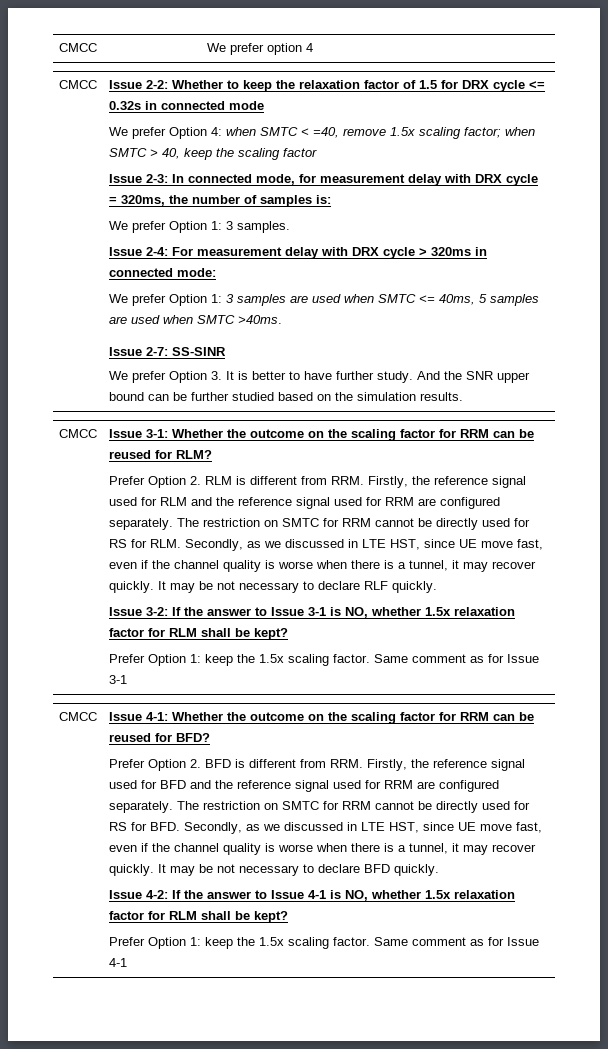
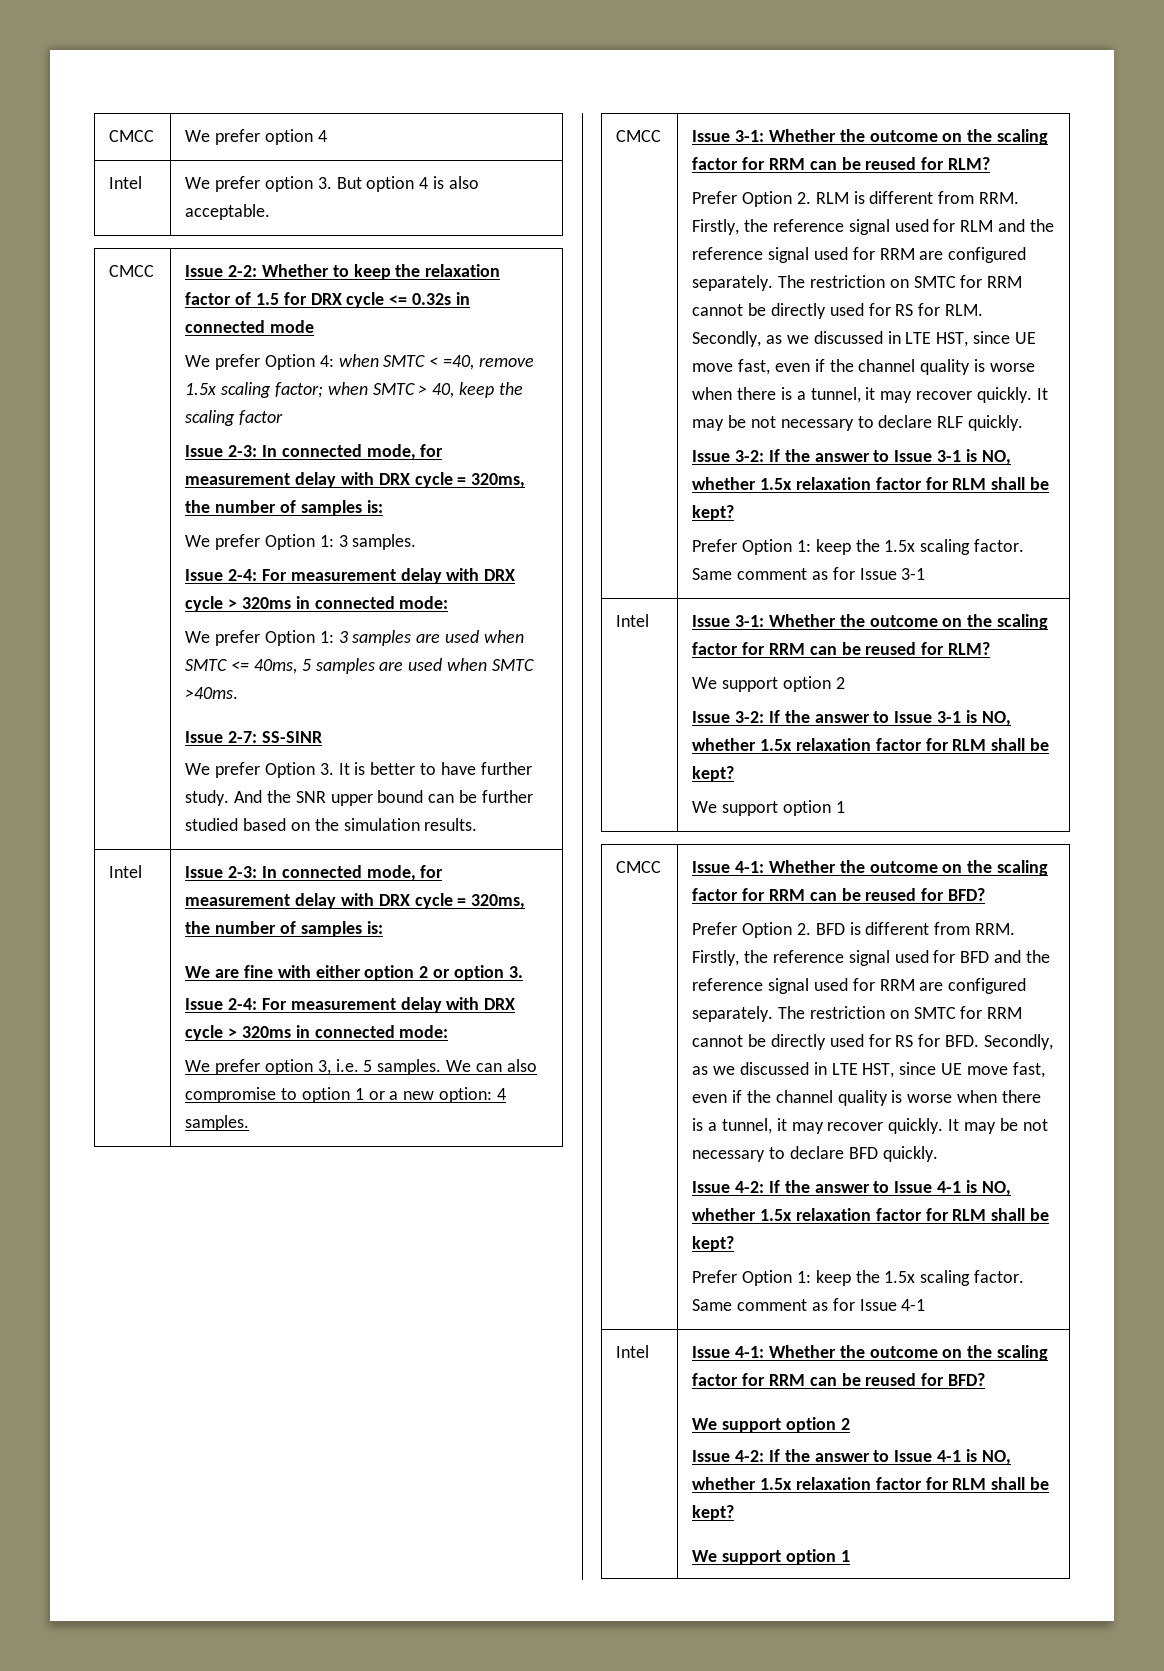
+ Intel | We prefer option 3. But option 4 is also acceptable.
+ Intel | Issue 2-3: In connected mode, for measurement delay with DRX cycle = 320ms, the number of samples is:
+ We are fine with either option 2 or option 3.
+ Issue 2-4: For measurement delay with DRX cycle > 320ms in connected mode:
+ We prefer option 3, i.e. 5 samples. We can also compromise to option 1 or a new option: 4 samples.
+ Intel | Issue 3-1: Whether the outcome on the scaling factor for RRM can be reused for RLM?
+ We support option 2
+ Issue 3-2: If the answer to Issue 3-1 is NO, whether 1.5x relaxation factor for RLM shall be kept?
+ We support option 1
+ Intel | Issue 4-1: Whether the outcome on the scaling factor for RRM can be reused for BFD?
+ We support option 2
+ Issue 4-2: If the answer to Issue 4-1 is NO, whether 1.5x relaxation factor for RLM shall be kept?
+ We support option 1

